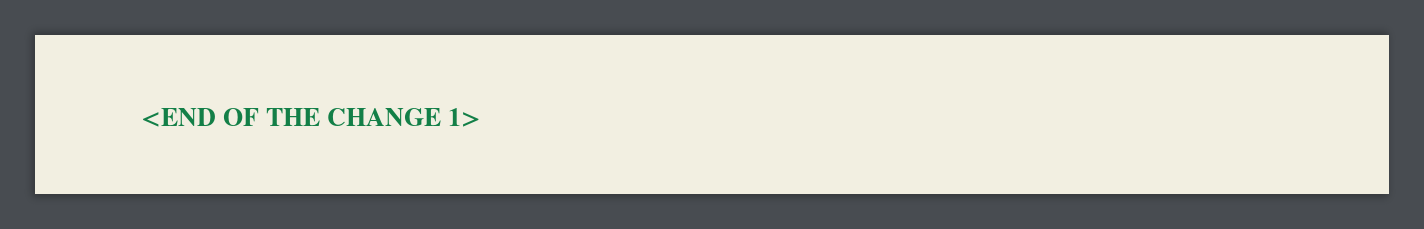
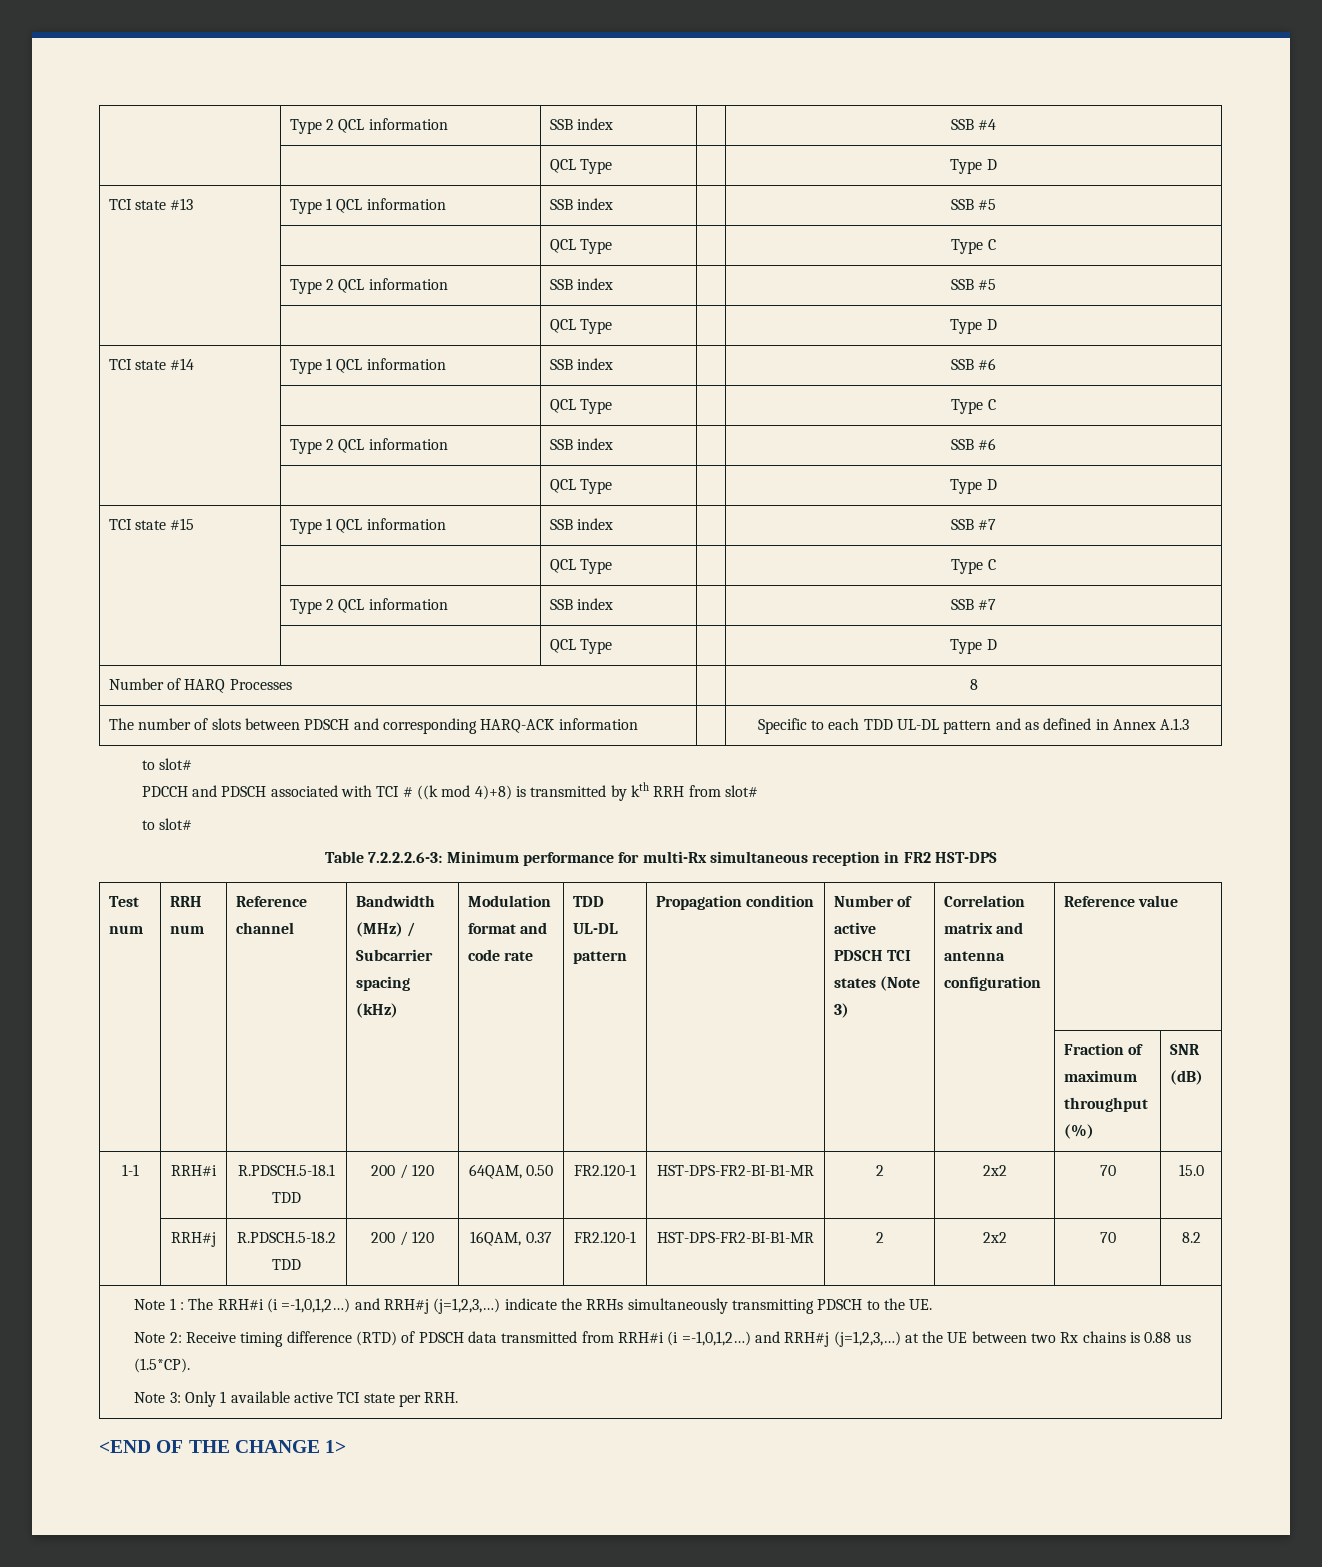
+ | Type 2 QCL information | SSB index | | SSB #4
+ | | QCL Type | | Type D
+ TCI state #13 | Type 1 QCL information | SSB index | | SSB #5
+ | | QCL Type | | Type C
+ | Type 2 QCL information | SSB index | | SSB #5
+ | | QCL Type | | Type D
+ TCI state #14 | Type 1 QCL information | SSB index | | SSB #6
+ | | QCL Type | | Type C
+ | Type 2 QCL information | SSB index | | SSB #6
+ | | QCL Type | | Type D
+ TCI state #15 | Type 1 QCL information | SSB index | | SSB #7
+ | | QCL Type | | Type C
+ | Type 2 QCL information | SSB index | | SSB #7
+ | | QCL Type | | Type D
+ Number of HARQ Processes | | 8
+ The number of slots between PDSCH and corresponding HARQ-ACK information | | Specific to each TDD UL-DL pattern and as defined in Annex A.1.3
+ to slot#
+ PDCCH and PDSCH associated with TCI # ((k mod 4)+8) is transmitted by kth RRH from slot#
+ to slot#
+ Table 7.2.2.2.6-3: Minimum performance for multi-Rx simultaneous reception in FR2 HST-DPS
+ Test num | RRH num | Reference channel | Bandwidth (MHz) / Subcarrier spacing (kHz) | Modulation format and code rate | TDD UL-DL pattern | Propagation condition | Number of active PDSCH TCI states (Note 3) | Correlation matrix and antenna configuration | Reference value
+ | | | | | | | | | Fraction of maximum throughput (%) | SNR (dB)
+ 1-1 | RRH#i | R.PDSCH.5-18.1 TDD | 200 / 120 | 64QAM, 0.50 | FR2.120-1 | HST-DPS-FR2-BI-B1-MR | 2 | 2x2 | 70 | 15.0
+ | RRH#j | R.PDSCH.5-18.2 TDD | 200 / 120 | 16QAM, 0.37 | FR2.120-1 | HST-DPS-FR2-BI-B1-MR | 2 | 2x2 | 70 | 8.2
+ Note 1 : The RRH#i (i =-1,0,1,2…) and RRH#j (j=1,2,3,…) indicate the RRHs simultaneously transmitting PDSCH to the UE.
+ Note 2: Receive timing difference (RTD) of PDSCH data transmitted from RRH#i (i =-1,0,1,2…) and RRH#j (j=1,2,3,…) at the UE between two Rx chains is 0.88 us (1.5*CP).
+ Note 3: Only 1 available active TCI state per RRH.

